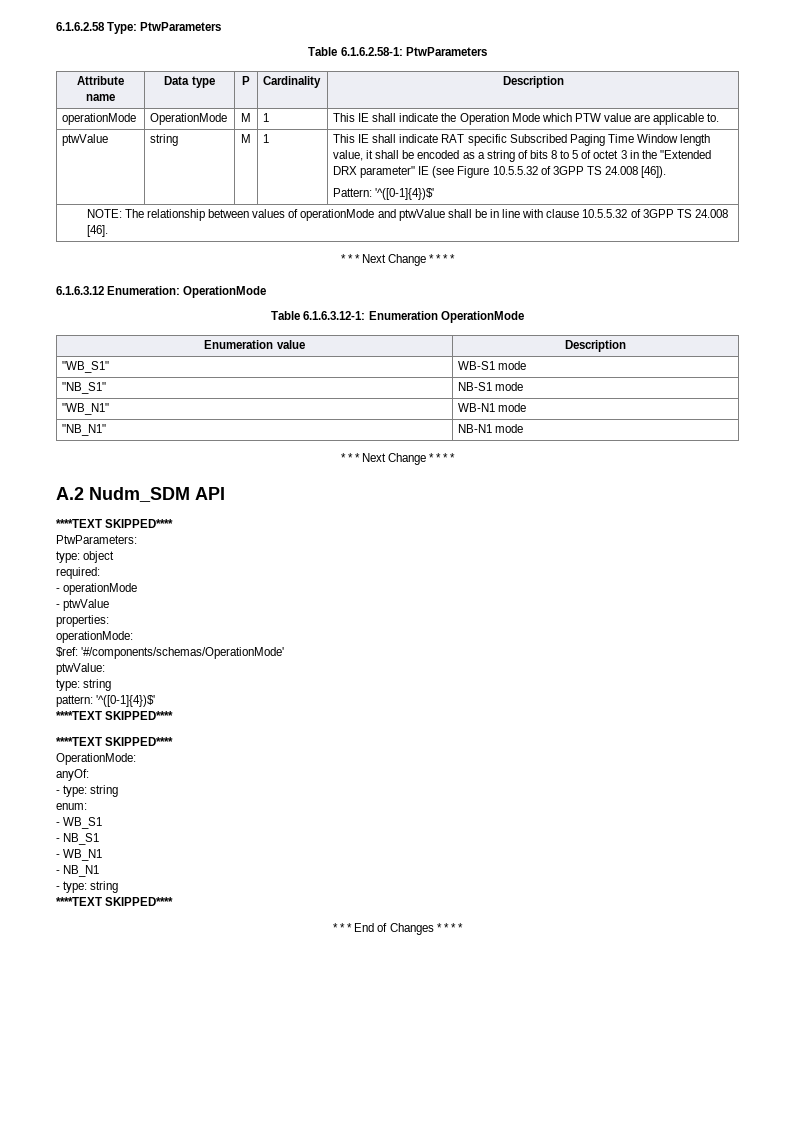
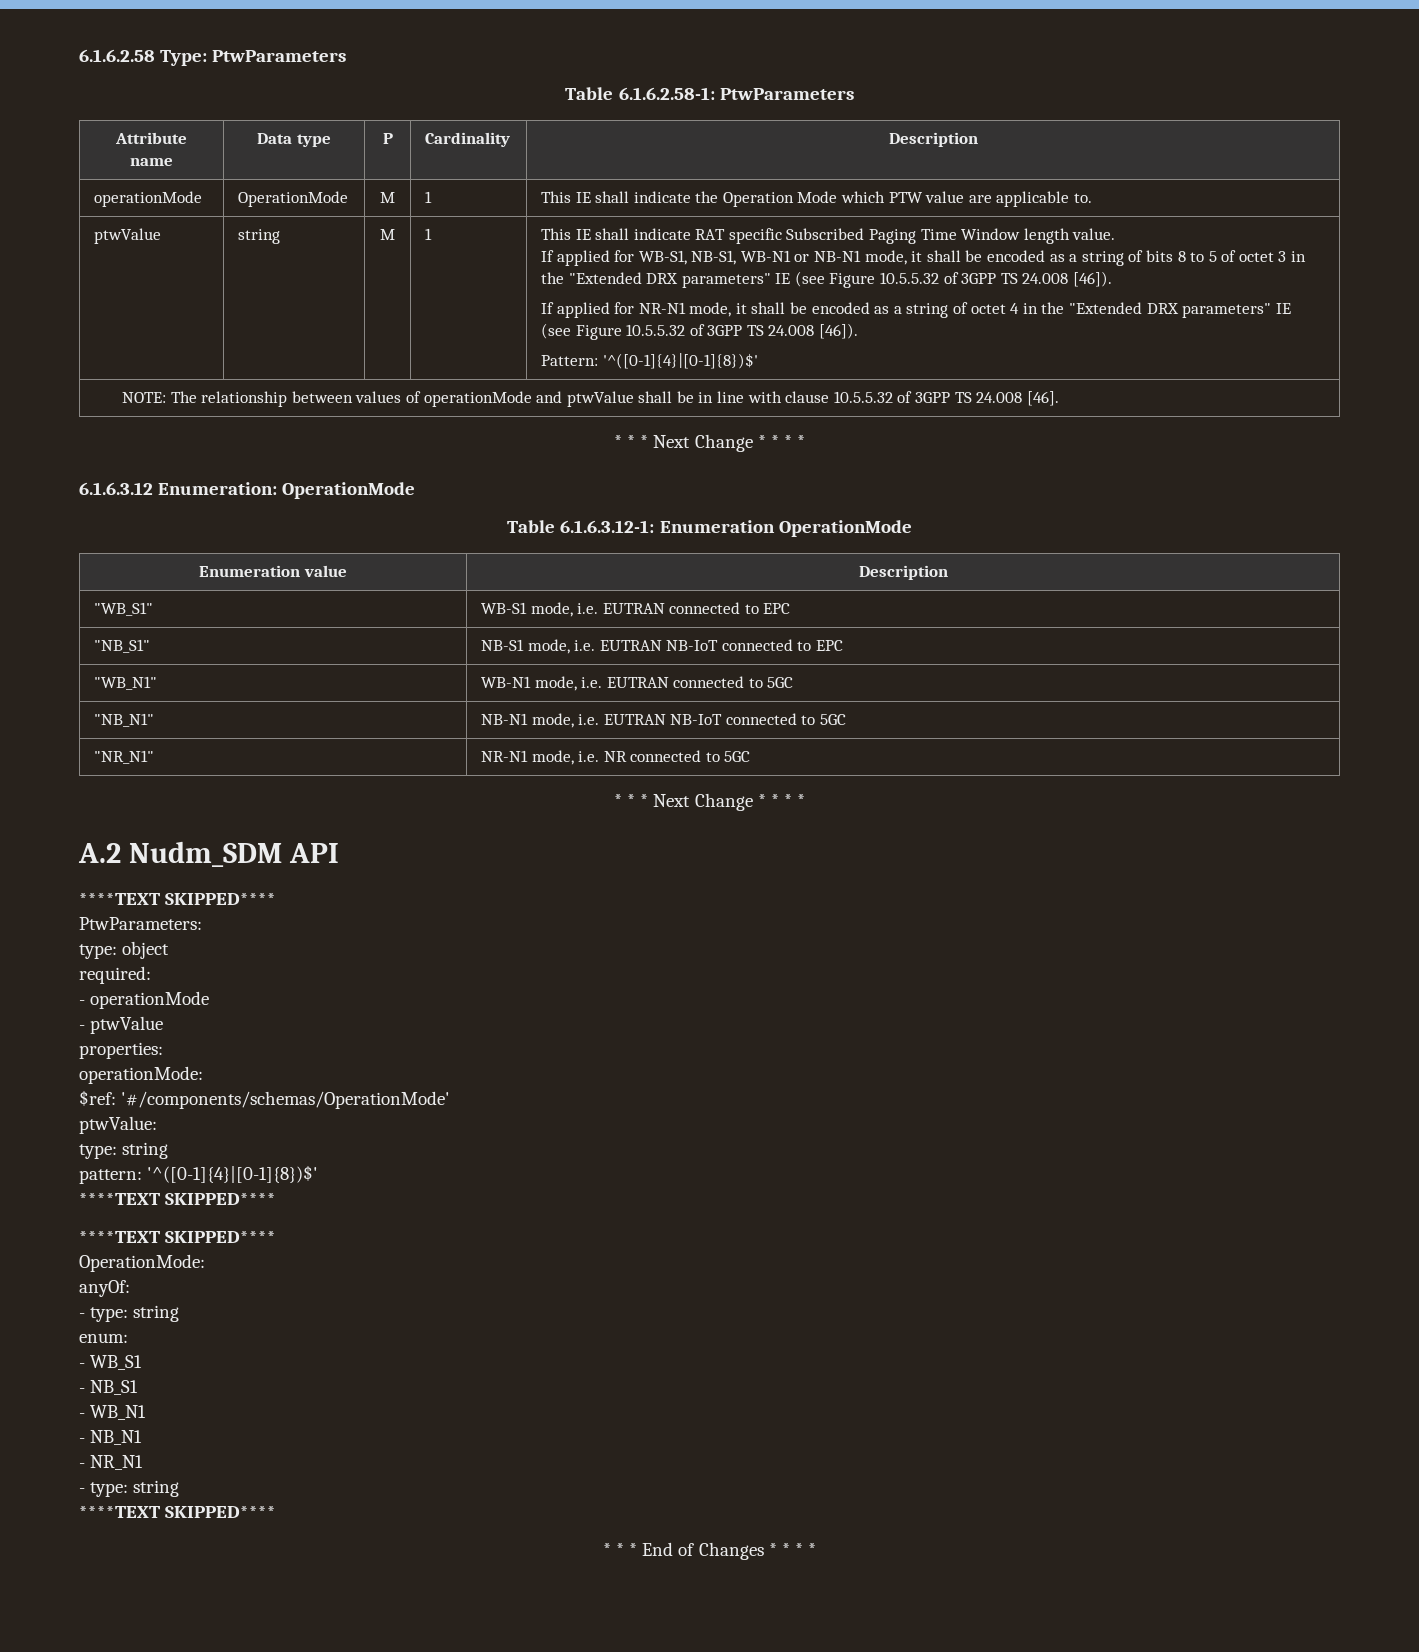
- This IE shall indicate RAT specific Subscribed Paging Time Window length value, it shall be encoded as a string of bits 8 to 5 of octet 3 in the "Extended DRX parameter" IE (see Figure 10.5.5.32 of 3GPP TS 24.008 [46]).
+ This IE shall indicate RAT specific Subscribed Paging Time Window length value.
+ If applied for WB-S1, NB-S1, WB-N1 or NB-N1 mode, it shall be encoded as a string of bits 8 to 5 of octet 3 in the "Extended DRX parameters" IE (see Figure 10.5.5.32 of 3GPP TS 24.008 [46]).
+ If applied for NR-N1 mode, it shall be encoded as a string of octet 4 in the "Extended DRX parameters" IE (see Figure 10.5.5.32 of 3GPP TS 24.008 [46]).
- Pattern: '^([0-1]{4})$'
+ Pattern: '^([0-1]{4}|[0-1]{8})$'
- "WB_S1" | WB-S1 mode
- "NB_S1" | NB-S1 mode
- "WB_N1" | WB-N1 mode
- "NB_N1" | NB-N1 mode
+ "WB_S1" | WB-S1 mode, i.e. EUTRAN connected to EPC
+ "NB_S1" | NB-S1 mode, i.e. EUTRAN NB-IoT connected to EPC
+ "WB_N1" | WB-N1 mode, i.e. EUTRAN connected to 5GC
+ "NB_N1" | NB-N1 mode, i.e. EUTRAN NB-IoT connected to 5GC
+ "NR_N1" | NR-N1 mode, i.e. NR connected to 5GC
- pattern: '^([0-1]{4})$'
+ pattern: '^([0-1]{4}|[0-1]{8})$'
+ - NR_N1

